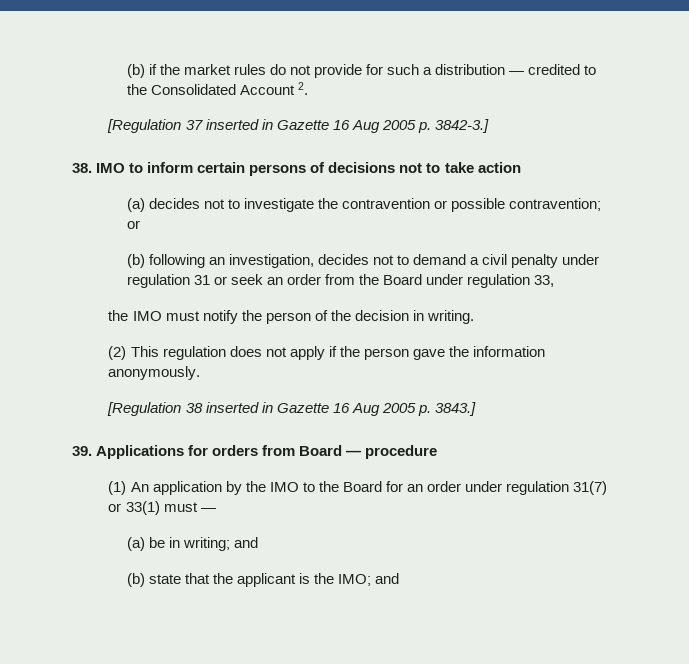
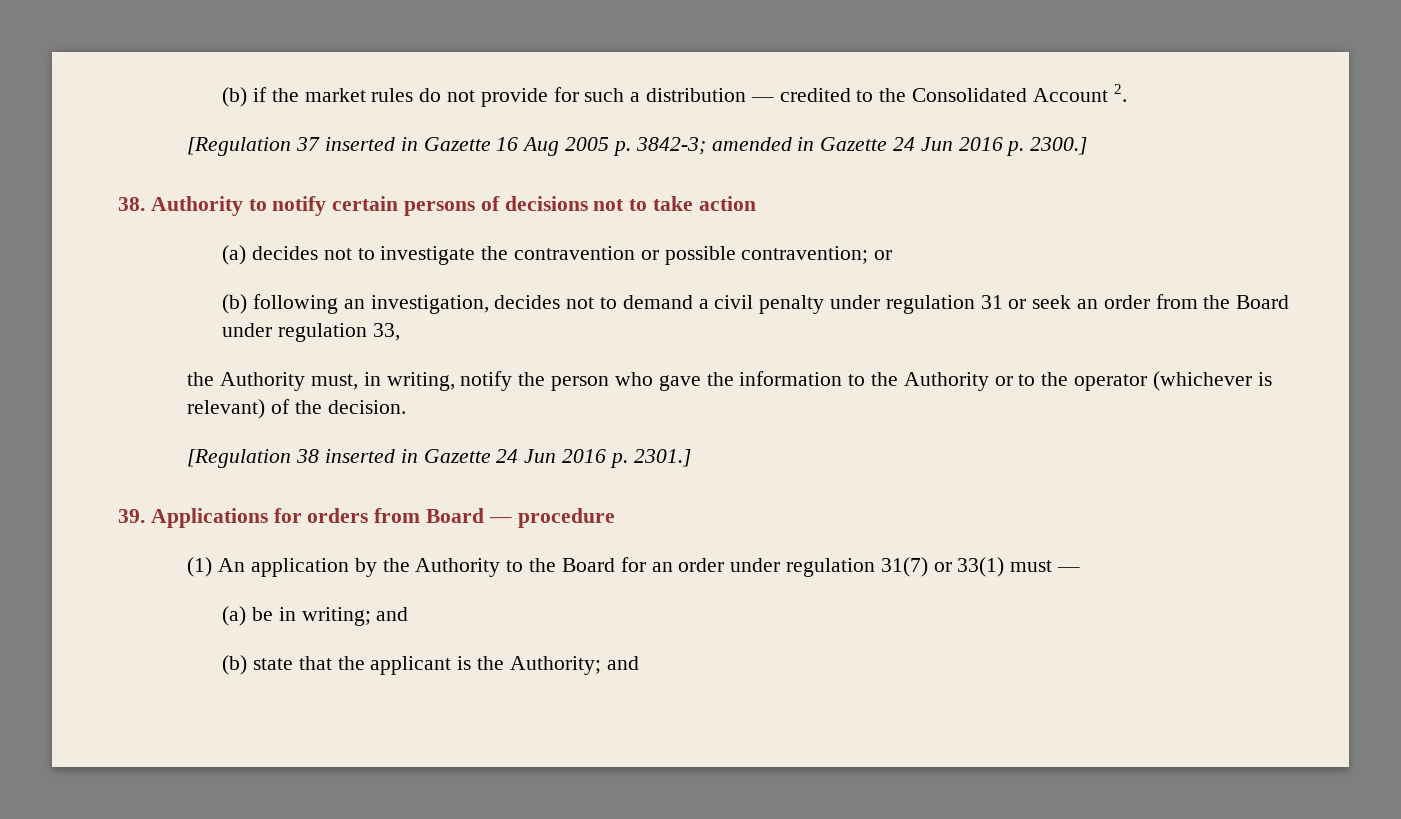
- [Regulation 37 inserted in Gazette 16 Aug 2005 p. 3842-3.]
- 38. IMO to inform certain persons of decisions not to take action
+ [Regulation 37 inserted in Gazette 16 Aug 2005 p. 3842-3; amended in Gazette 24 Jun 2016 p. 2300.]
+ 38. Authority to notify certain persons of decisions not to take action
- the IMO must notify the person of the decision in writing.
- (2) This regulation does not apply if the person gave the information anonymously.
+ the Authority must, in writing, notify the person who gave the information to the Authority or to the operator (whichever is relevant) of the decision.
- [Regulation 38 inserted in Gazette 16 Aug 2005 p. 3843.]
+ [Regulation 38 inserted in Gazette 24 Jun 2016 p. 2301.]
- (1) An application by the IMO to the Board for an order under regulation 31(7) or 33(1) must —
+ (1) An application by the Authority to the Board for an order under regulation 31(7) or 33(1) must —
- (b) state that the applicant is the IMO; and
+ (b) state that the applicant is the Authority; and

